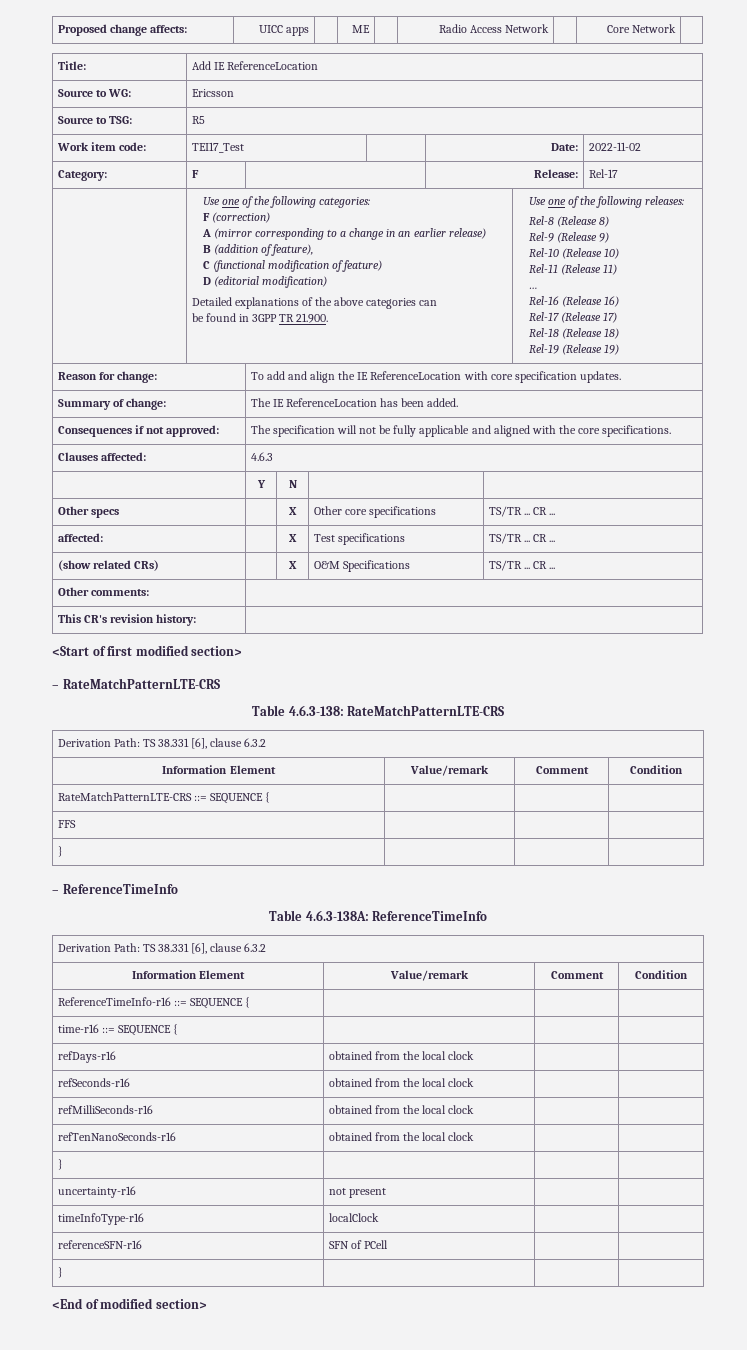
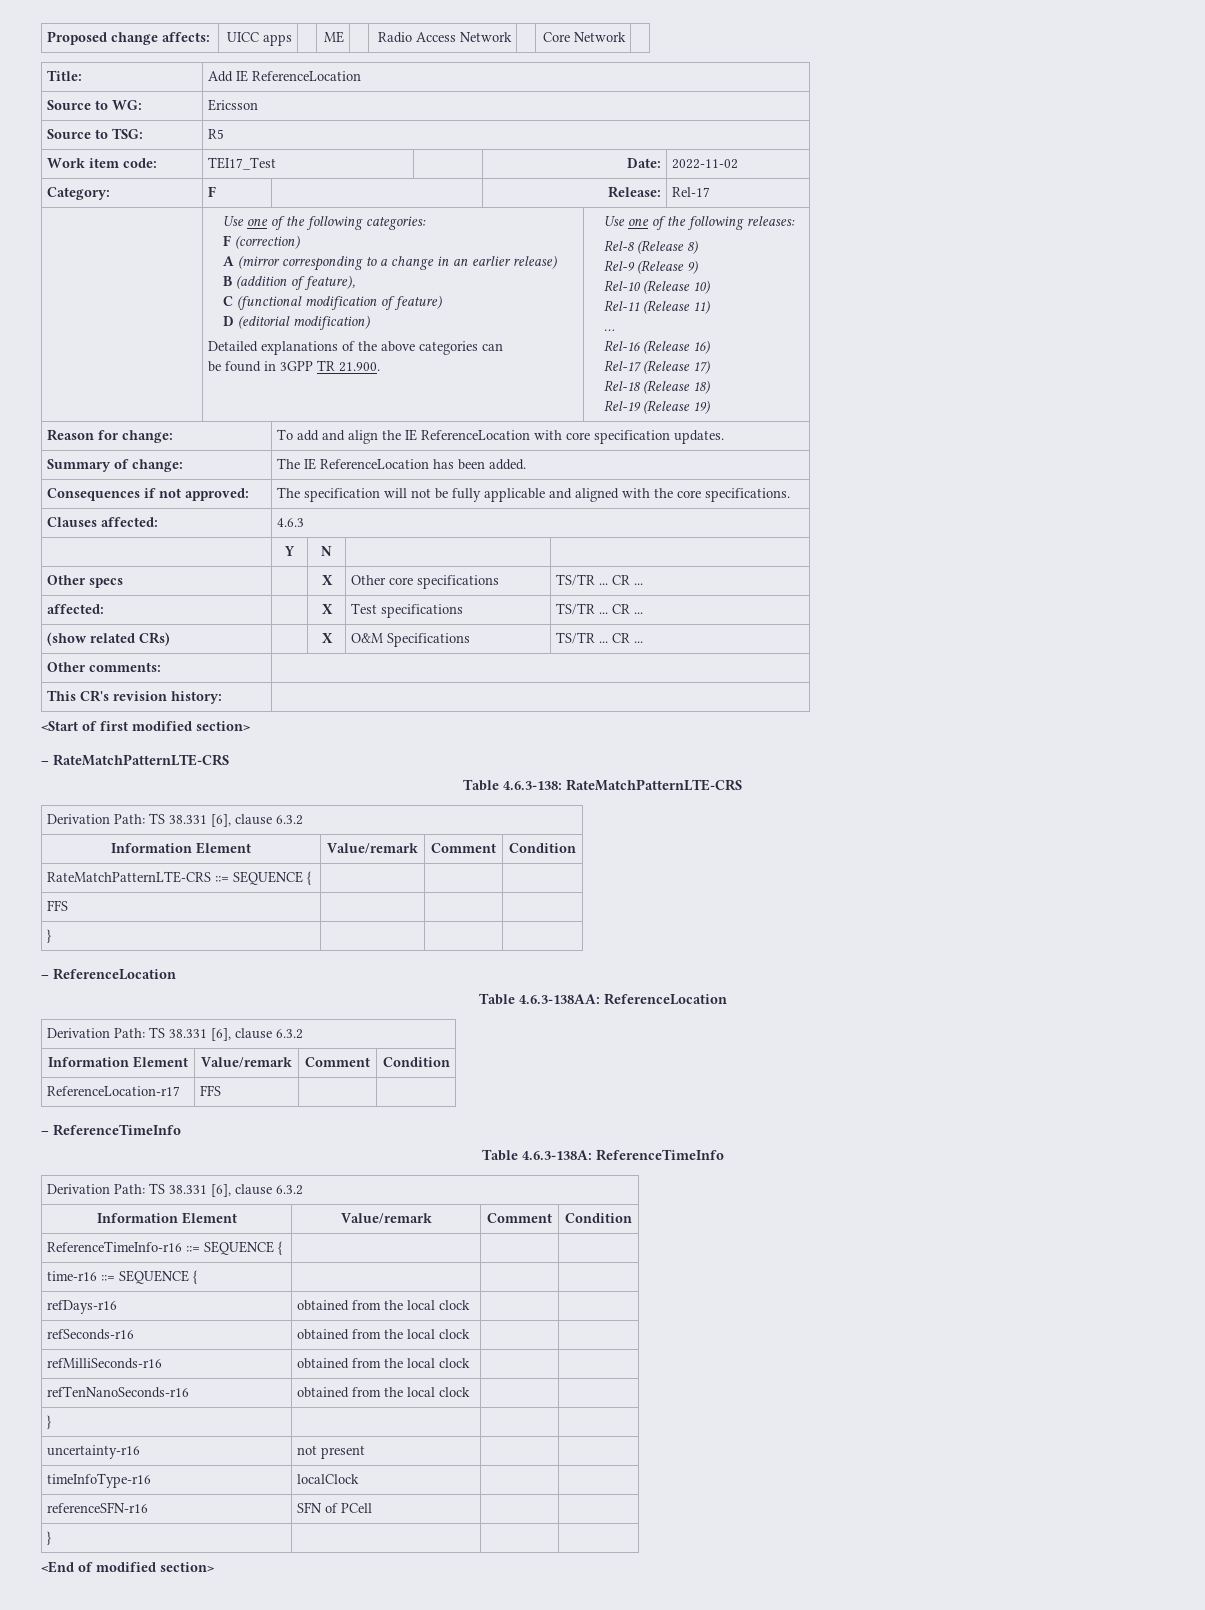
+ – ReferenceLocation
+ Table 4.6.3-138AA: ReferenceLocation
+ Derivation Path: TS 38.331 [6], clause 6.3.2
+ Information Element | Value/remark | Comment | Condition
+ ReferenceLocation-r17 | FFS | |

